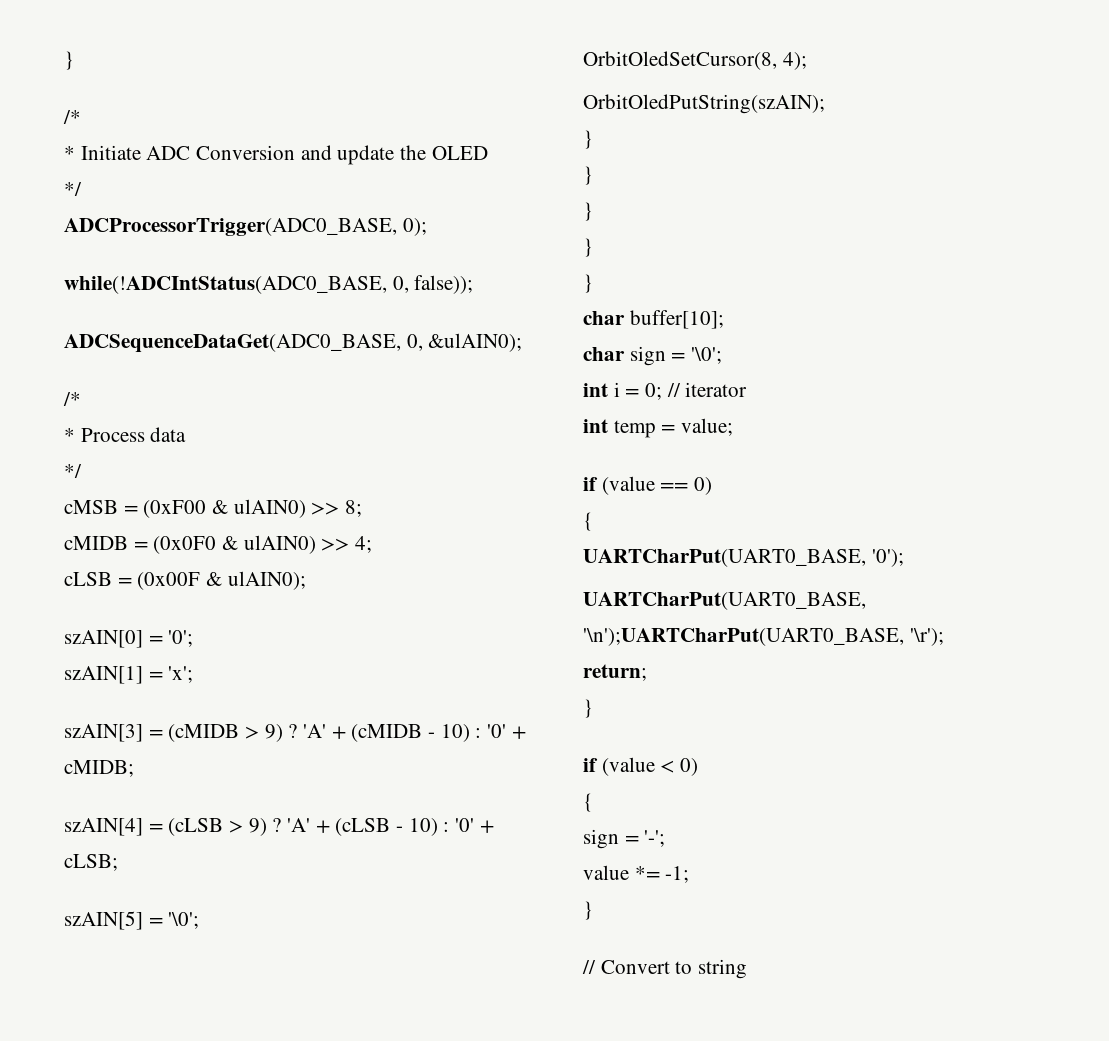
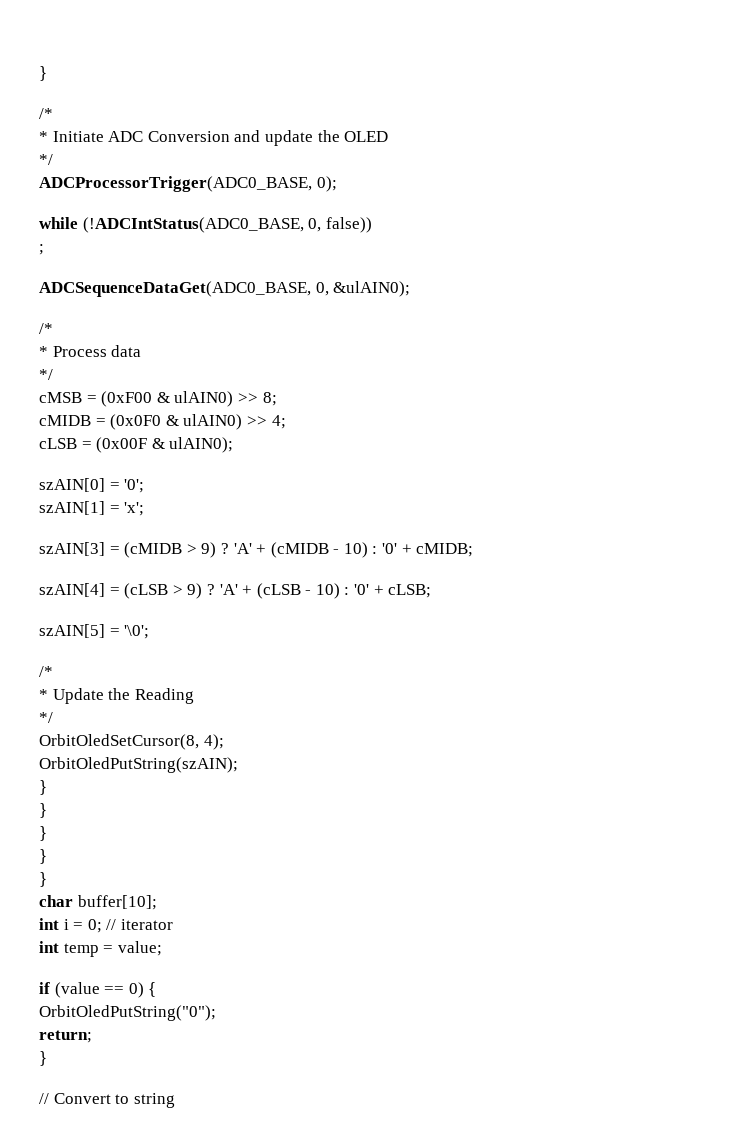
- while(!ADCIntStatus(ADC0_BASE, 0, false));
+ while (!ADCIntStatus(ADC0_BASE, 0, false))
+ ;
  szAIN[5] = '\0';
+ /*
+ * Update the Reading
+ */
- char sign = '\0';
- if (value == 0)
- {
- UARTCharPut(UART0_BASE, '0');
- UARTCharPut(UART0_BASE, '\n');UARTCharPut(UART0_BASE, '\r');
+ if (value == 0) {
+ OrbitOledPutString("0");
  return;
- }
- if (value < 0)
- {
- sign = '-';
- value *= -1;

